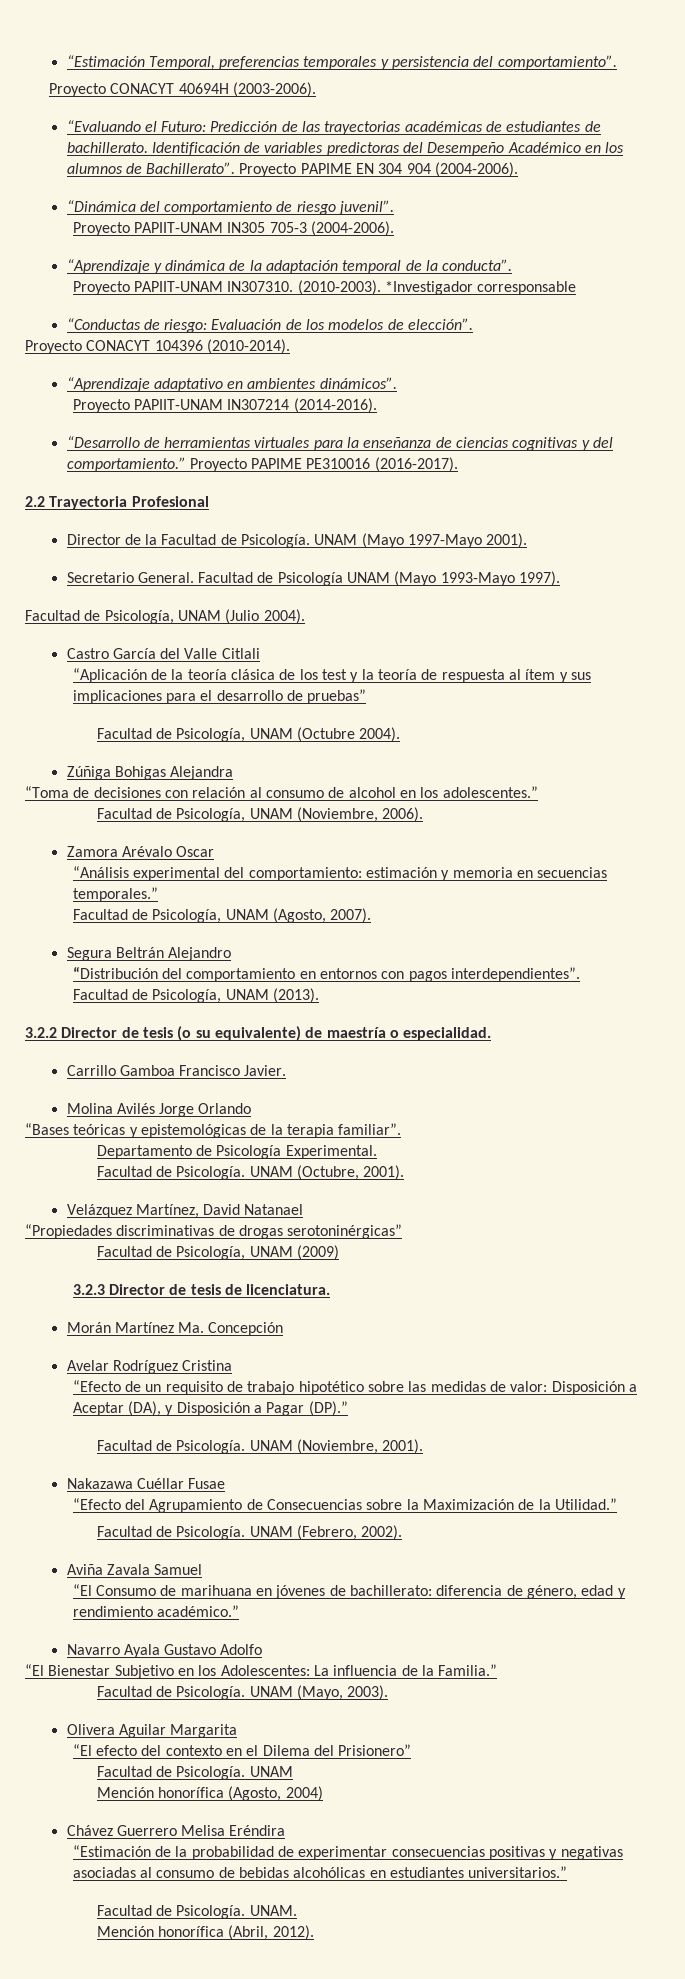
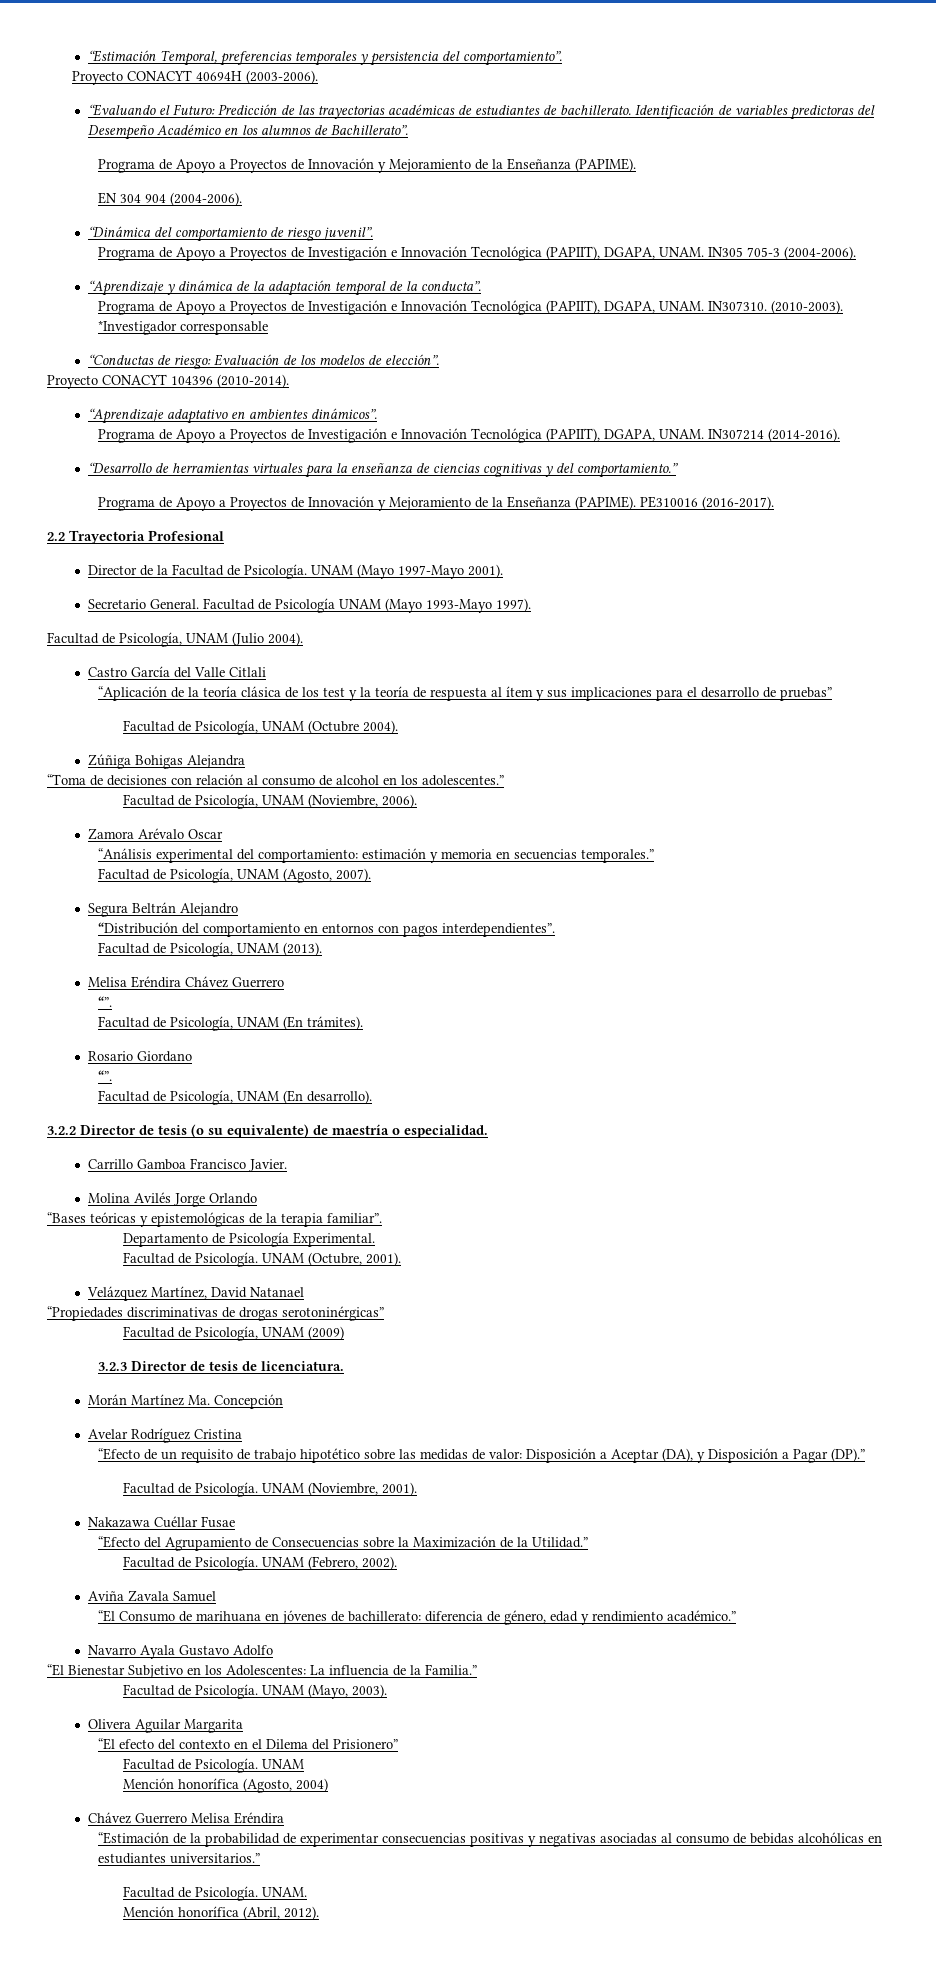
- Identificación de variables predictoras del Desempeño Académico en los alumnos de Bachillerato”. Proyecto PAPIME EN 304 904 (2004-2006).
+ Identificación de variables predictoras del Desempeño Académico en los alumnos de Bachillerato”.
+ Programa de Apoyo a Proyectos de Innovación y Mejoramiento de la Enseñanza (PAPIME).
+ EN 304 904 (2004-2006).
- Proyecto PAPIIT-UNAM IN305 705-3 (2004-2006).
+ Programa de Apoyo a Proyectos de Investigación e Innovación Tecnológica (PAPIIT), DGAPA, UNAM. IN305 705-3 (2004-2006).
- Proyecto PAPIIT-UNAM IN307310.
+ Programa de Apoyo a Proyectos de Investigación e Innovación Tecnológica (PAPIIT), DGAPA, UNAM. IN307310.
- Proyecto PAPIIT-UNAM IN307214 (2014-2016).
+ Programa de Apoyo a Proyectos de Investigación e Innovación Tecnológica (PAPIIT), DGAPA, UNAM. IN307214 (2014-2016).
- “Desarrollo de herramientas virtuales para la enseñanza de ciencias cognitivas y del comportamiento.” Proyecto PAPIME PE310016 (2016-2017).
+ “Desarrollo de herramientas virtuales para la enseñanza de ciencias cognitivas y del comportamiento.”
+ Programa de Apoyo a Proyectos de Innovación y Mejoramiento de la Enseñanza (PAPIME). PE310016 (2016-2017).
+ Melisa Eréndira Chávez Guerrero
+ “”.
+ Facultad de Psicología, UNAM (En trámites).
+ Rosario Giordano
+ “”.
+ Facultad de Psicología, UNAM (En desarrollo).

